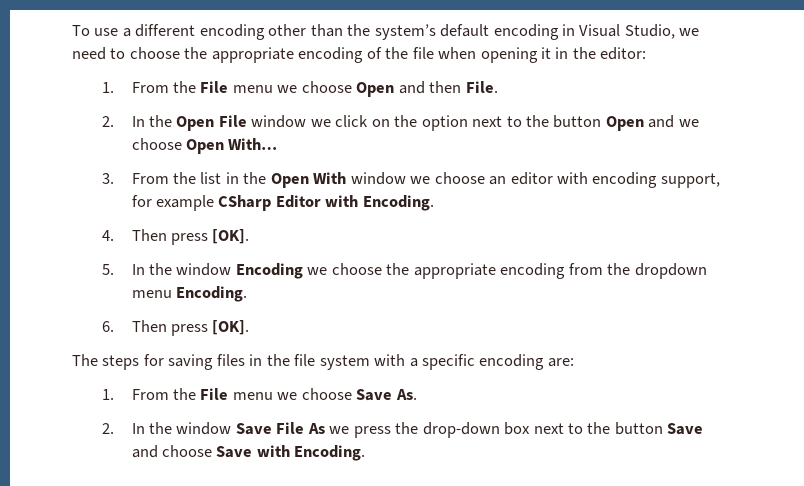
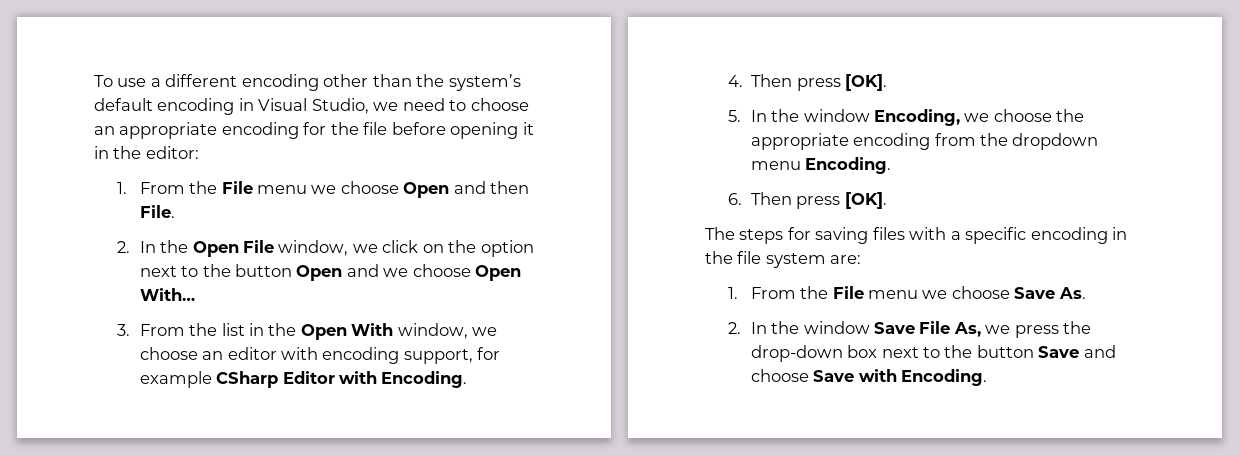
- To use a different encoding other than the system’s default encoding in Visual Studio, we need to choose the appropriate encoding of the file when opening it in the editor:
+ To use a different encoding other than the system’s default encoding in Visual Studio, we need to choose an appropriate encoding for the file before opening it in the editor:
- 2. In the Open File window we click on the option next to the button Open and we choose Open With…
+ 2. In the Open File window, we click on the option next to the button Open and we choose Open With…
- 3. From the list in the Open With window we choose an editor with encoding support, for example CSharp Editor with Encoding.
+ 3. From the list in the Open With window, we choose an editor with encoding support, for example CSharp Editor with Encoding.
- 5. In the window Encoding we choose the appropriate encoding from the dropdown menu Encoding.
+ 5. In the window Encoding, we choose the appropriate encoding from the dropdown menu Encoding.
- The steps for saving files in the file system with a specific encoding are:
+ The steps for saving files with a specific encoding in the file system are:
- 2. In the window Save File As we press the drop-down box next to the button Save and choose Save with Encoding.
+ 2. In the window Save File As, we press the drop-down box next to the button Save and choose Save with Encoding.

